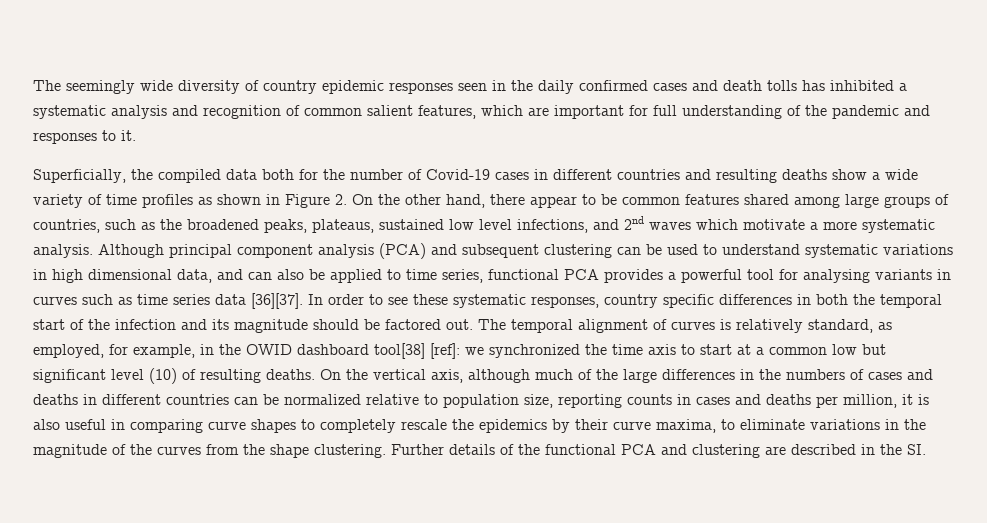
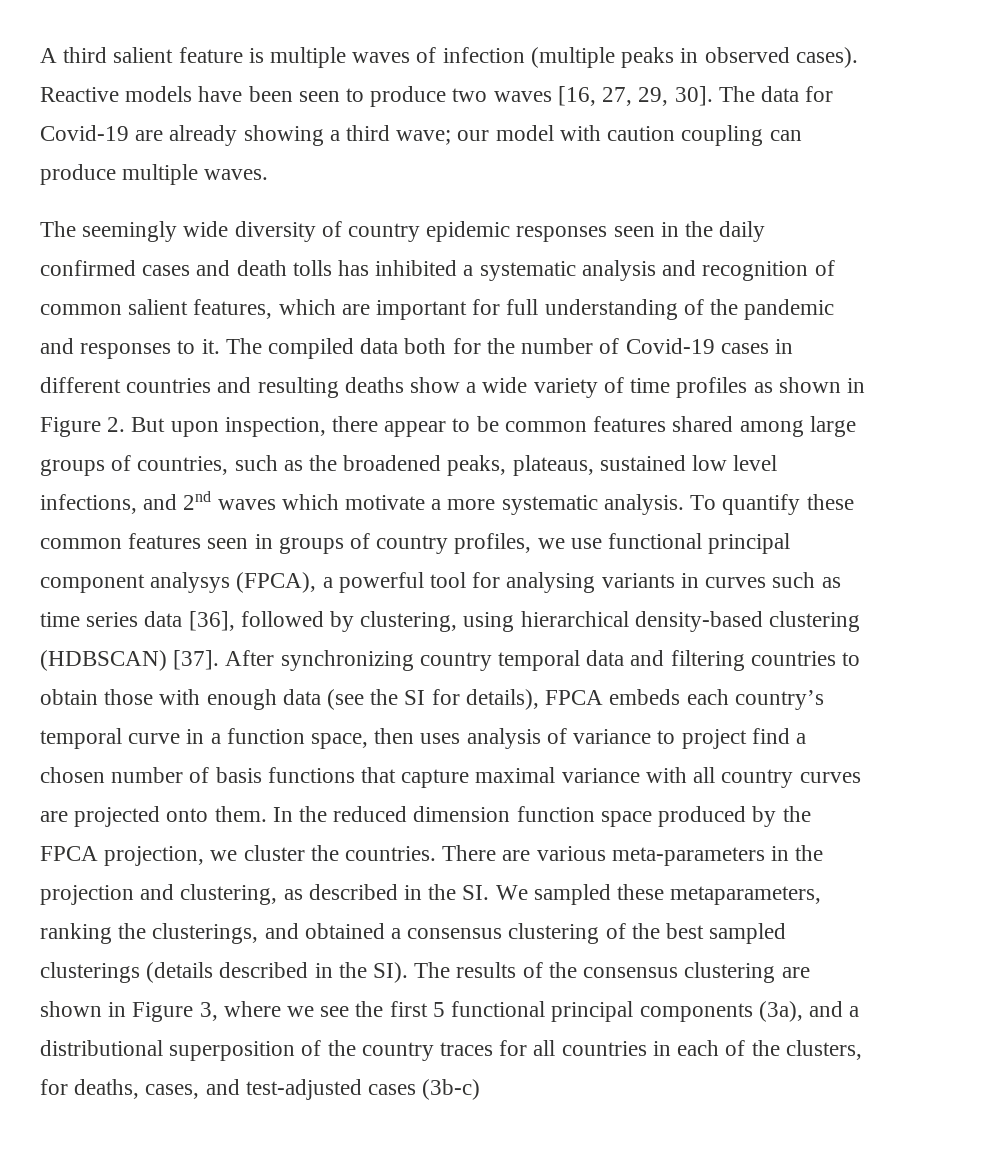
+ A third salient feature is multiple waves of infection (multiple peaks in observed cases). Reactive models have been seen to produce two waves [16, 27, 29, 30]. The data for Covid-19 are already showing a third wave; our model with caution coupling can produce multiple waves.
- The seemingly wide diversity of country epidemic responses seen in the daily confirmed cases and death tolls has inhibited a systematic analysis and recognition of common salient features, which are important for full understanding of the pandemic and responses to it.
- Superficially, the compiled data both for the number of Covid-19 cases in different countries and resulting deaths show a wide variety of time profiles as shown in Figure 2. On the other hand, there appear to be common features shared among large groups of countries, such as the broadened peaks, plateaus, sustained low level infections, and 2nd waves which motivate a more systematic analysis.
+ The seemingly wide diversity of country epidemic responses seen in the daily confirmed cases and death tolls has inhibited a systematic analysis and recognition of common salient features, which are important for full understanding of the pandemic and responses to it. The compiled data both for the number of Covid-19 cases in different countries and resulting deaths show a wide variety of time profiles as shown in Figure 2. But upon inspection, there appear to be common features shared among large groups of countries, such as the broadened peaks, plateaus, sustained low level infections, and 2nd waves which motivate a more systematic analysis.
- Although principal component analysis (PCA) and subsequent clustering can be used to understand systematic variations in high dimensional data, and can also be applied to time series, functional PCA provides a powerful tool for analysing variants in curves such as time series data [36][37]. In order to see these systematic responses, country specific differences in both the temporal start of the infection and its magnitude should be factored out. The temporal alignment of curves is relatively standard, as employed, for example, in the OWID dashboard tool[38] [ref]: we synchronized the time axis to start at a common low but significant level (10) of resulting deaths. On the vertical axis, although much of the large differences in the numbers of cases and deaths in different countries can be normalized relative to population size, reporting counts in cases and deaths per million, it is also useful in comparing curve shapes to completely rescale the epidemics by their curve maxima, to eliminate variations in the magnitude of the curves from the shape clustering. Further details of the functional PCA and clustering are described in the SI.
+ To quantify these common features seen in groups of country profiles, we use functional principal component analysys (FPCA), a powerful tool for analysing variants in curves such as time series data [36], followed by clustering, using hierarchical density-based clustering (HDBSCAN) [37]. After synchronizing country temporal data and filtering countries to obtain those with enough data (see the SI for details), FPCA embeds each country’s temporal curve in a function space, then uses analysis of variance to project find a chosen number of basis functions that capture maximal variance with all country curves are projected onto them. In the reduced dimension function space produced by the FPCA projection, we cluster the countries. There are various meta-parameters in the projection and clustering, as described in the SI. We sampled these metaparameters, ranking the clusterings, and obtained a consensus clustering of the best sampled clusterings (details described in the SI). The results of the consensus clustering are shown in Figure 3, where we see the first 5 functional principal components (3a), and a distributional superposition of the country traces for all countries in each of the clusters, for deaths, cases, and test-adjusted cases (3b-c)

